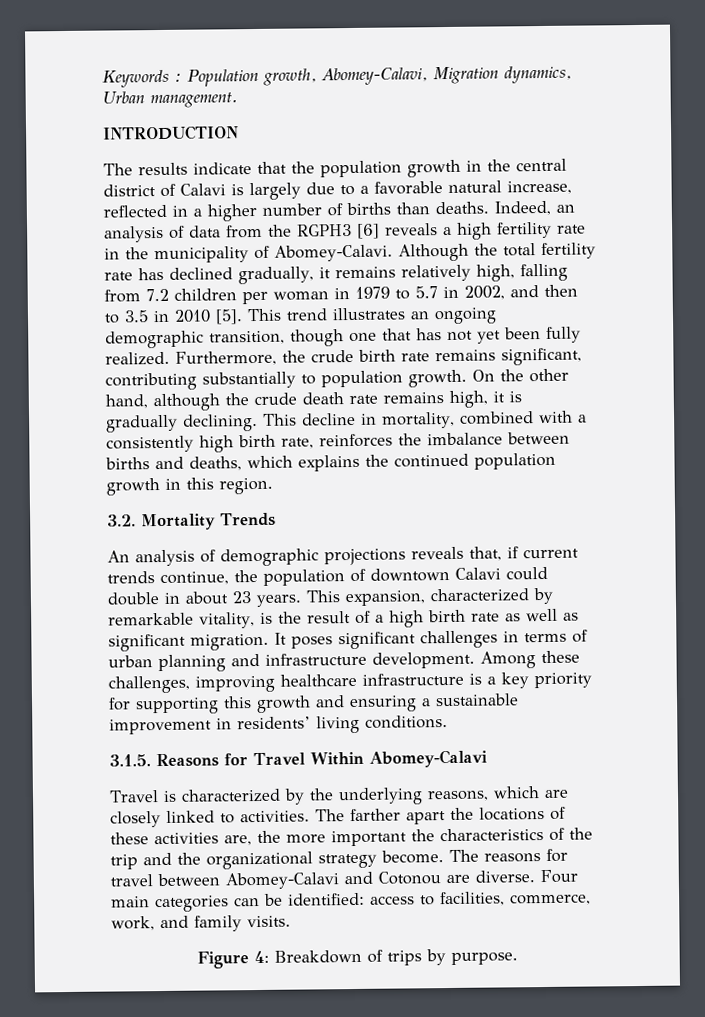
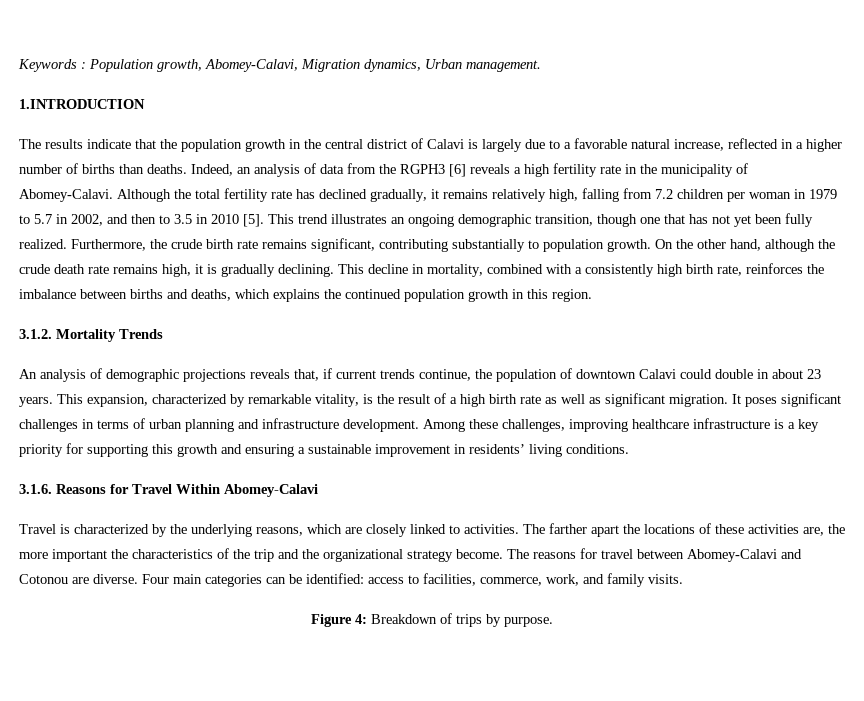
- INTRODUCTION
+ 1.INTRODUCTION
- 3.2. Mortality Trends
+ 3.1.2. Mortality Trends
- 3.1.5. Reasons for Travel Within Abomey-Calavi
+ 3.1.6. Reasons for Travel Within Abomey-Calavi

